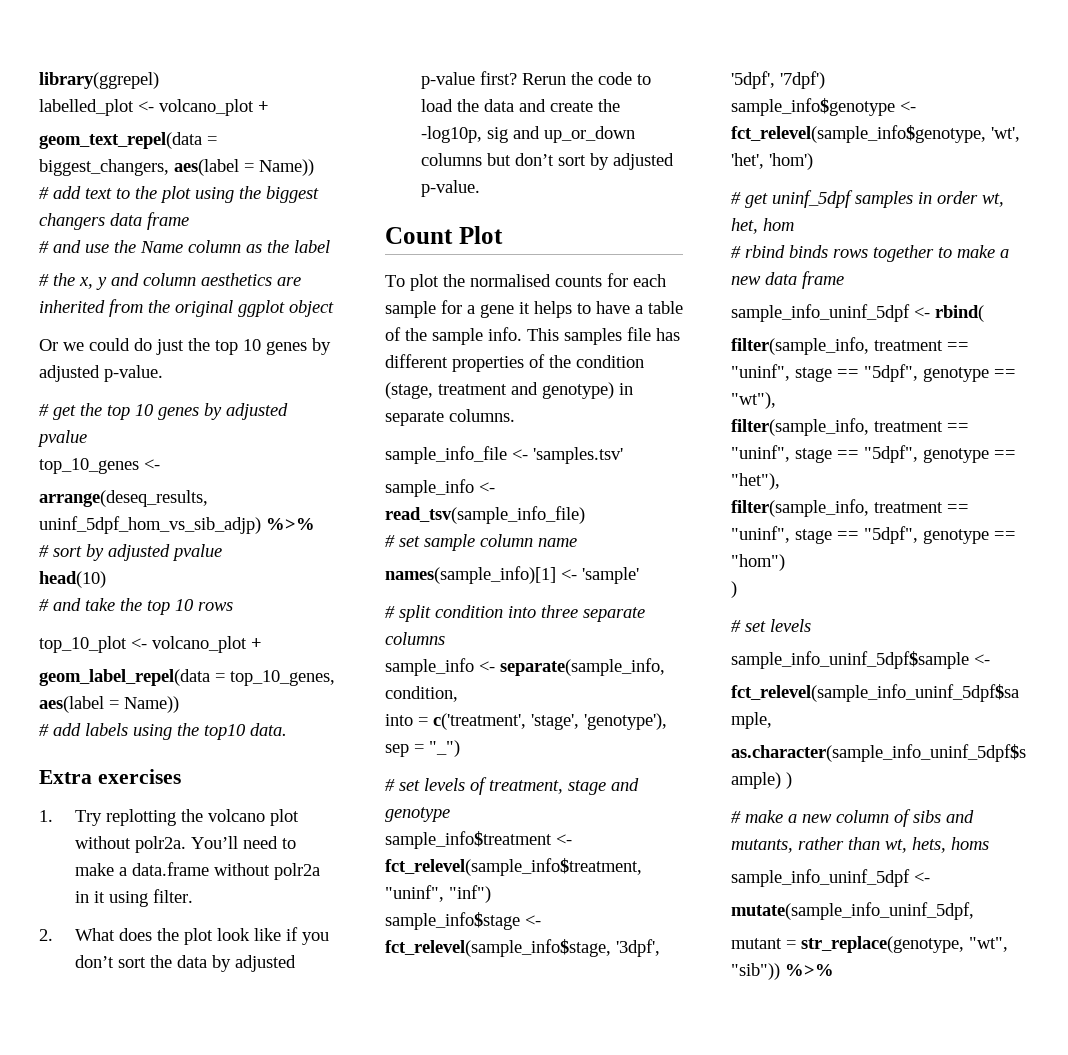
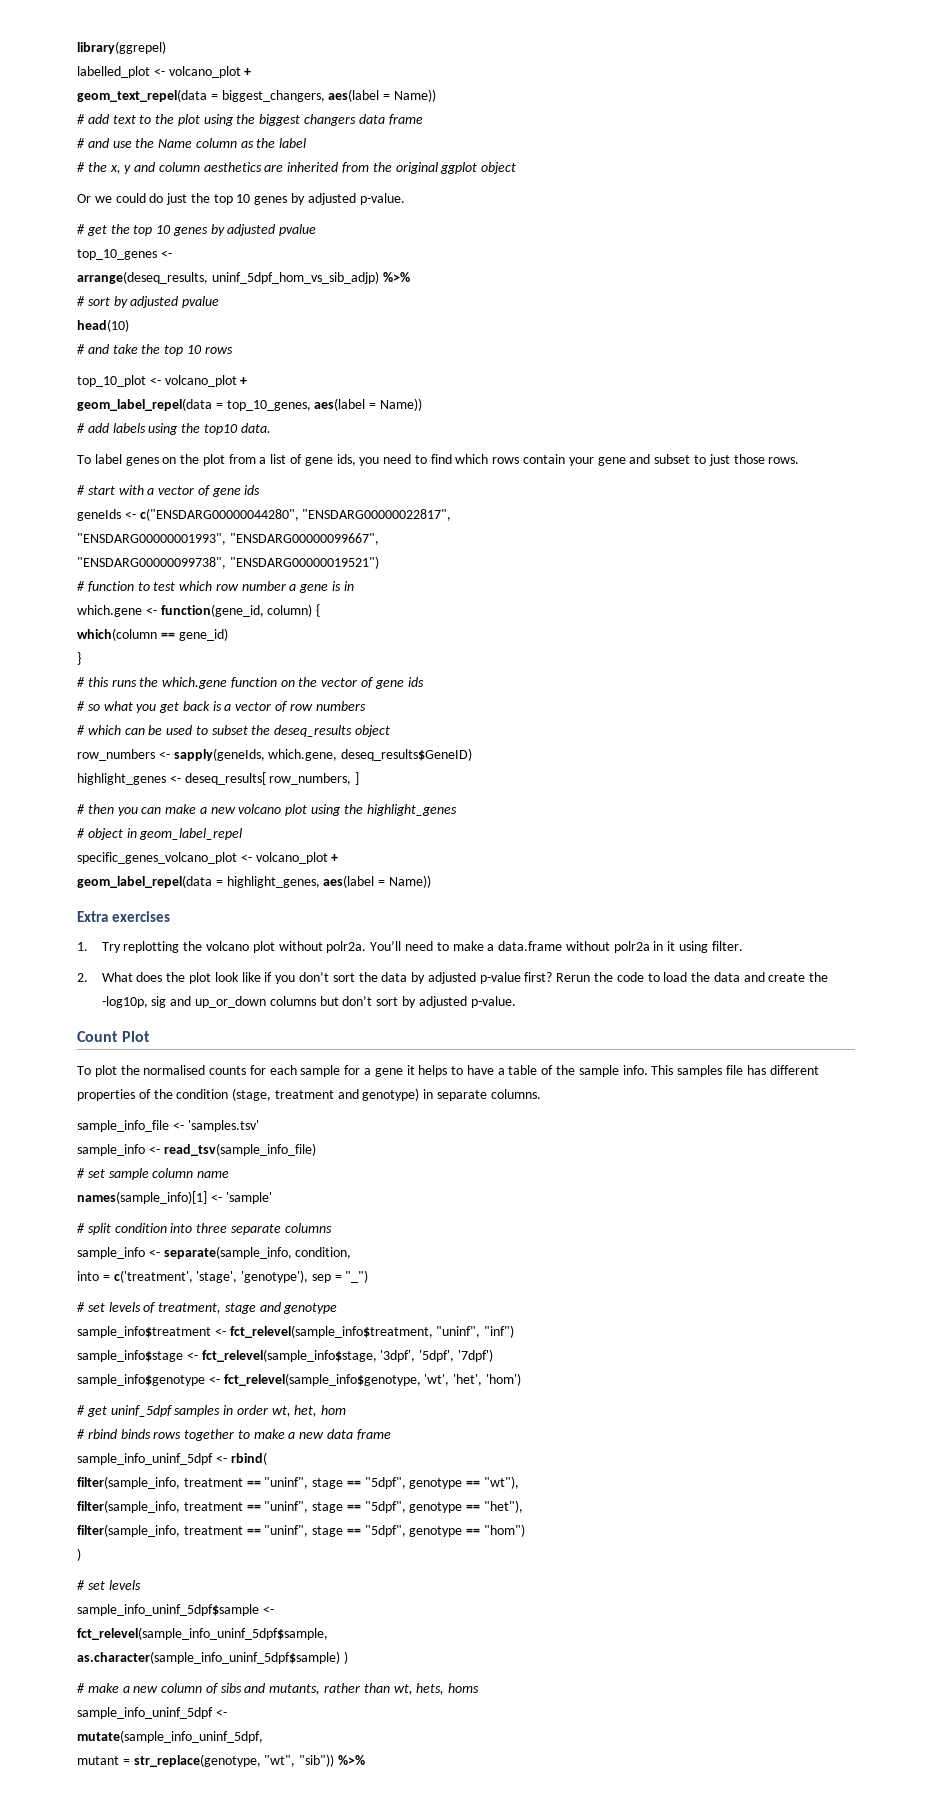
+ To label genes on the plot from a list of gene ids, you need to find which rows contain your gene and subset to just those rows.
+ # start with a vector of gene ids
+ geneIds <- c("ENSDARG00000044280", "ENSDARG00000022817",
+ "ENSDARG00000001993", "ENSDARG00000099667",
+ "ENSDARG00000099738", "ENSDARG00000019521")
+ # function to test which row number a gene is in
+ which.gene <- function(gene_id, column) {
+ which(column == gene_id)
+ }
+ # this runs the which.gene function on the vector of gene ids
+ # so what you get back is a vector of row numbers
+ # which can be used to subset the deseq_results object
+ row_numbers <- sapply(geneIds, which.gene, deseq_results$GeneID)
+ highlight_genes <- deseq_results[ row_numbers, ]
+ # then you can make a new volcano plot using the highlight_genes
+ # object in geom_label_repel
+ specific_genes_volcano_plot <- volcano_plot +
+ geom_label_repel(data = highlight_genes, aes(label = Name))

